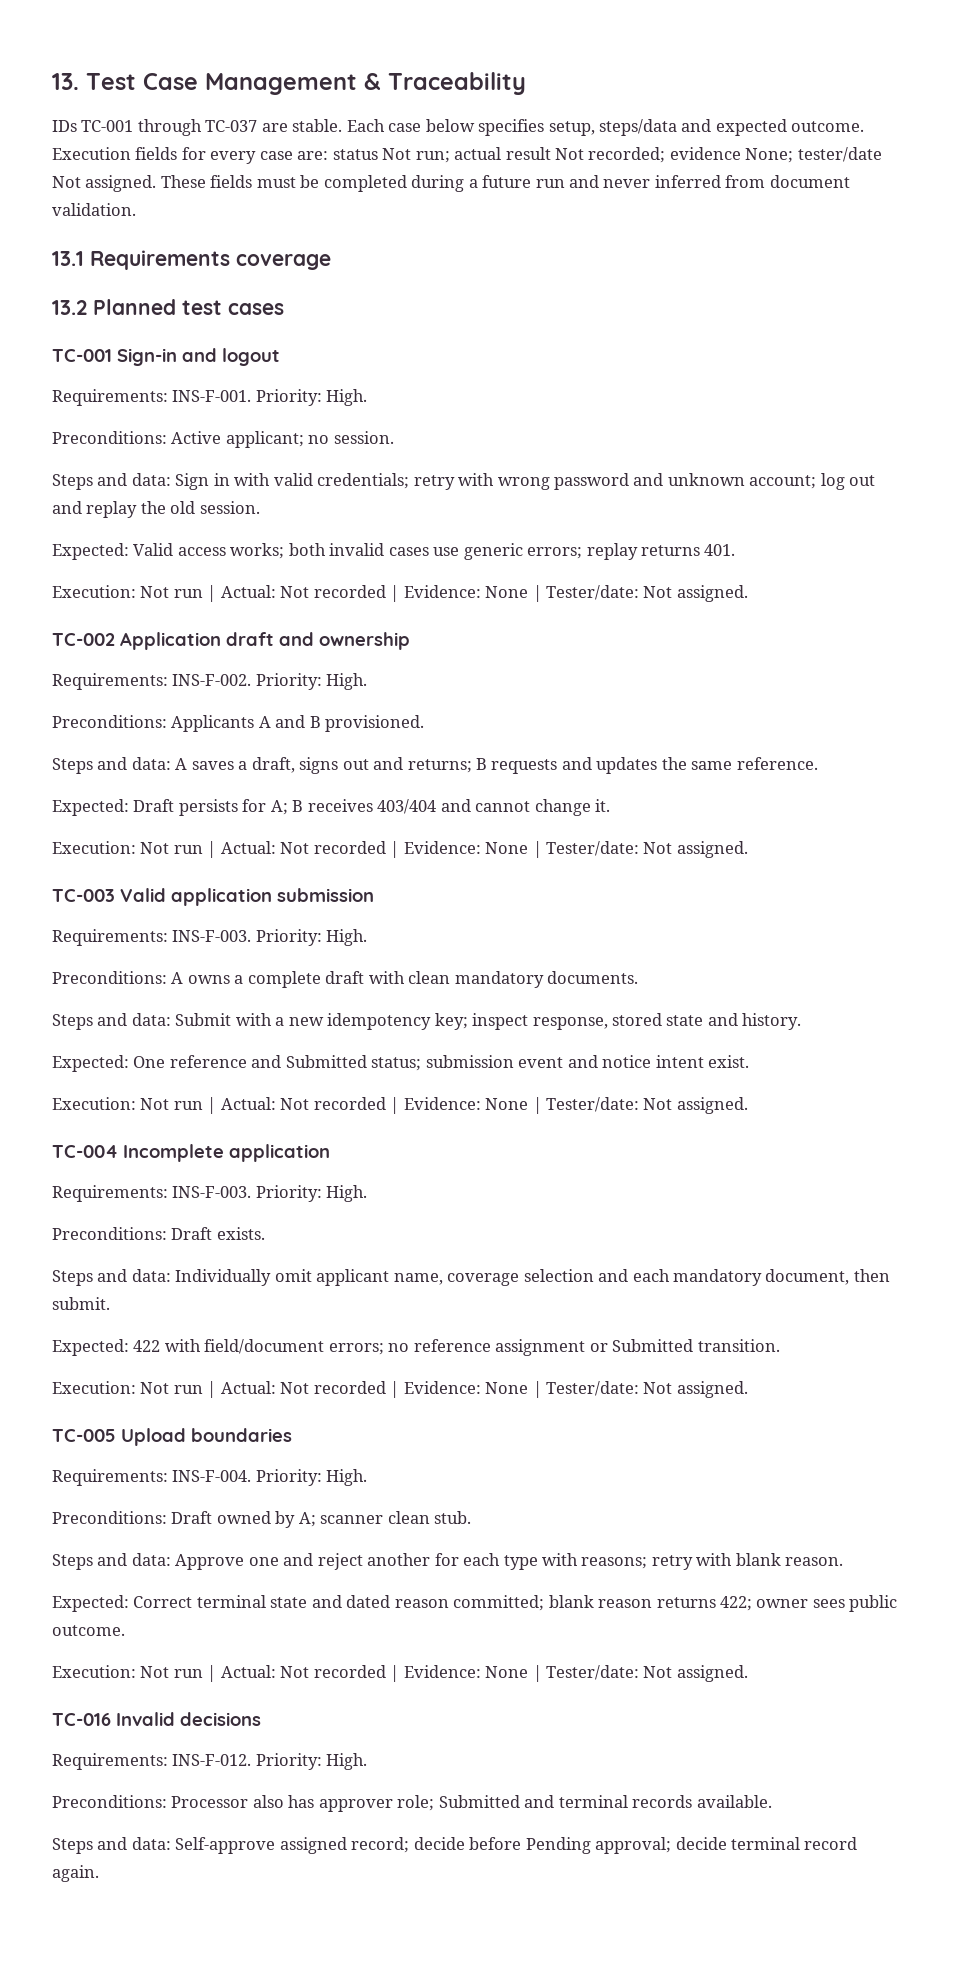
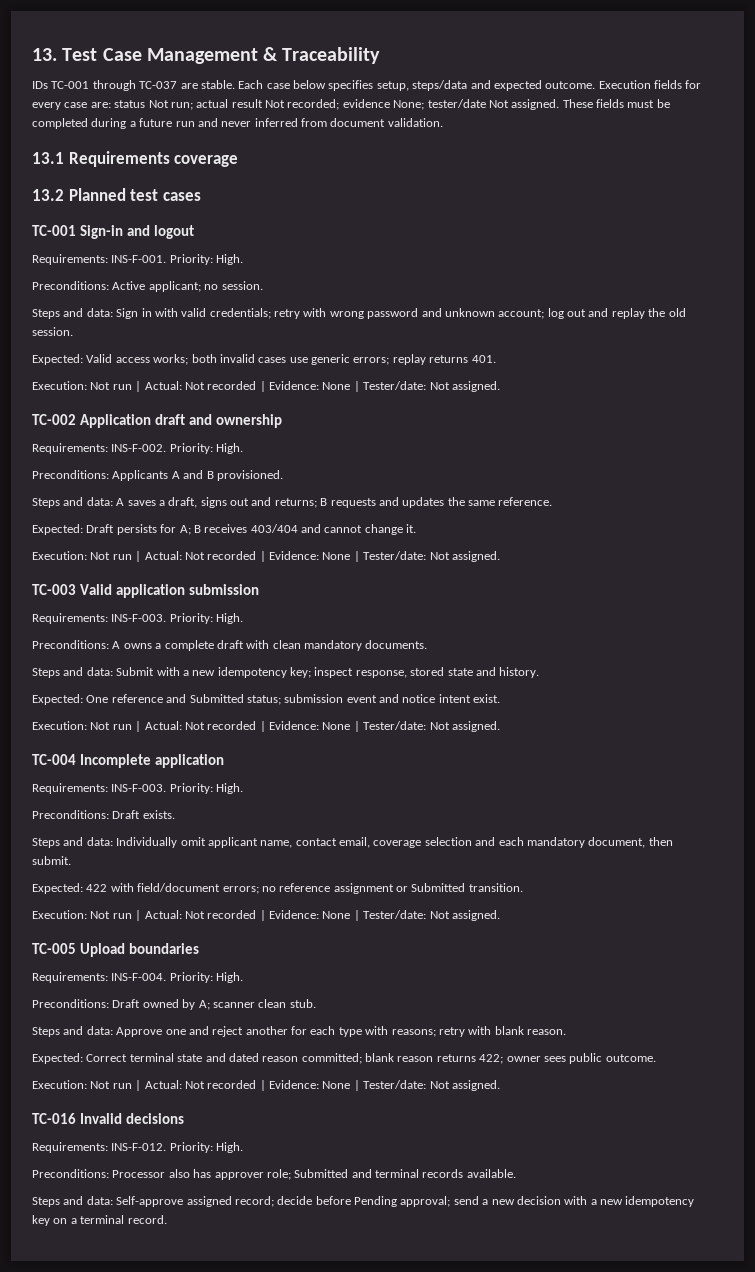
- Steps and data: Individually omit applicant name, coverage selection and each mandatory document, then submit.
+ Steps and data: Individually omit applicant name, contact email, coverage selection and each mandatory document, then submit.
- Steps and data: Self-approve assigned record; decide before Pending approval; decide terminal record again.
+ Steps and data: Self-approve assigned record; decide before Pending approval; send a new decision with a new idempotency key on a terminal record.

